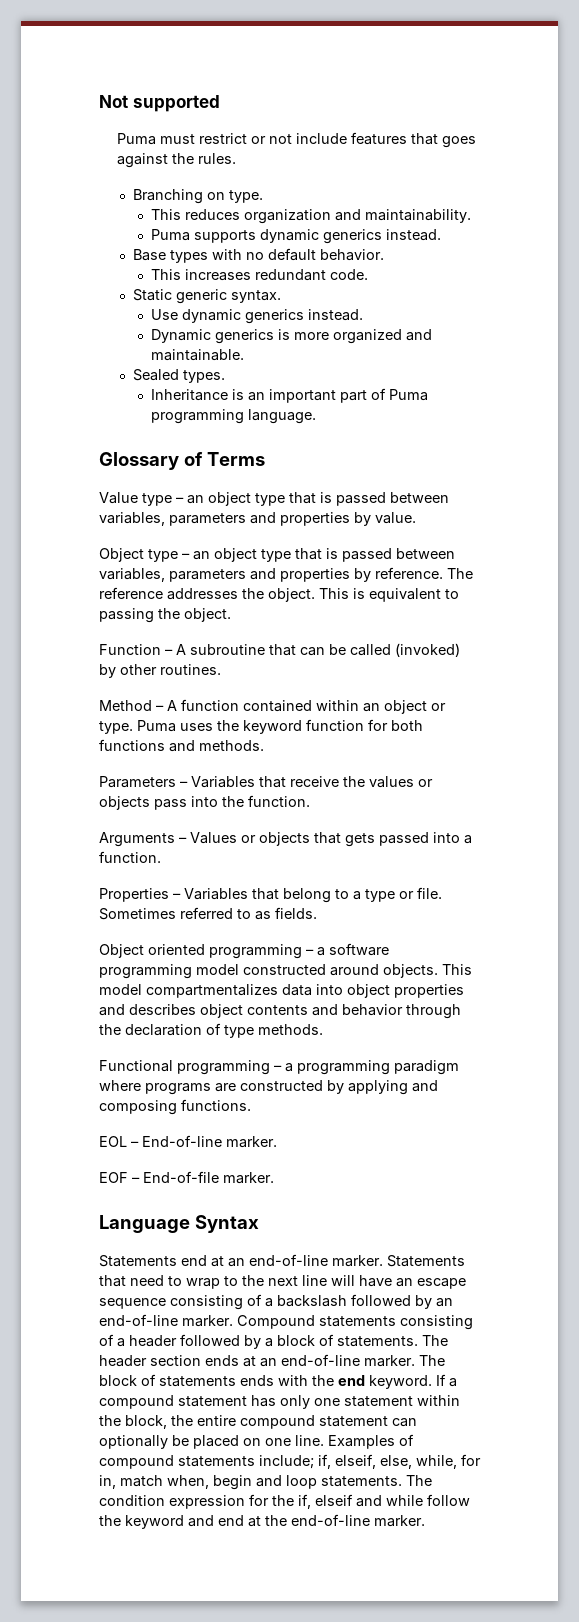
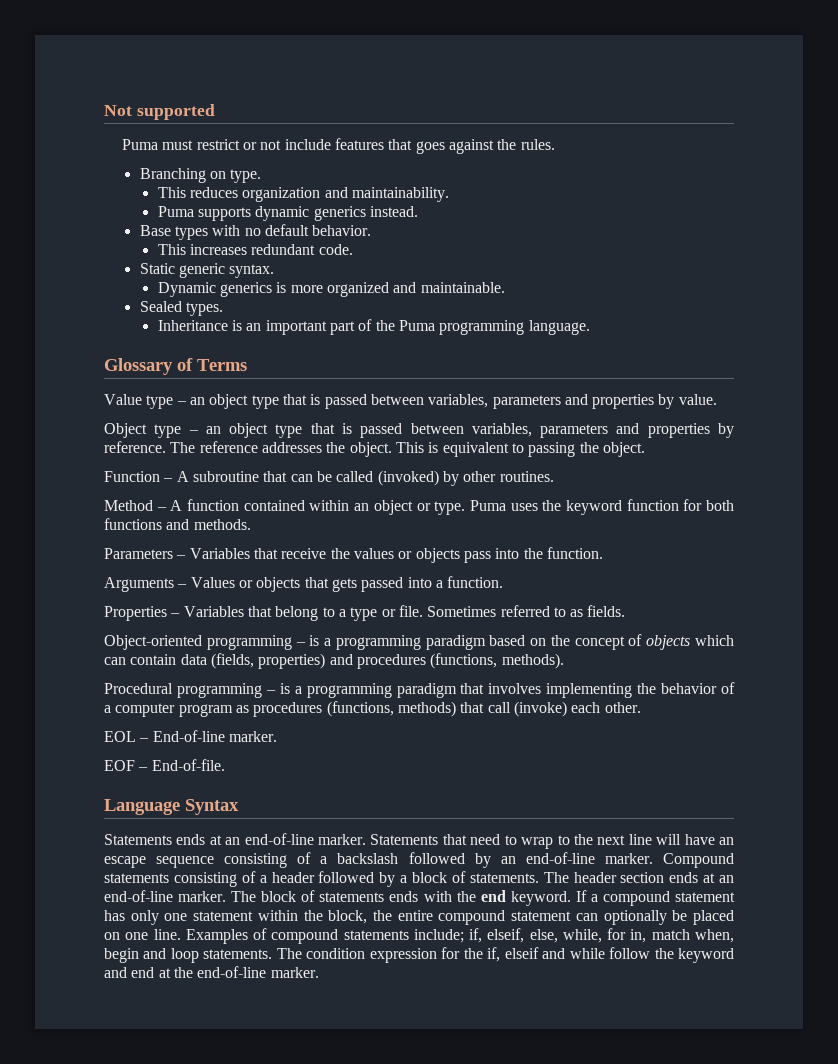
- Use dynamic generics instead.
- Inheritance is an important part of Puma programming language.
+ Inheritance is an important part of the Puma programming language.
- Object oriented programming – a software programming model constructed around objects. This model compartmentalizes data into object properties and describes object contents and behavior through the declaration of type methods.
- Functional programming – a programming paradigm where programs are constructed by applying and composing functions.
+ Object-oriented programming – is a programming paradigm based on the concept of objects which can contain data (fields, properties) and procedures (functions, methods).
+ Procedural programming – is a programming paradigm that involves implementing the behavior of a computer program as procedures (functions, methods) that call (invoke) each other.
- EOF – End-of-file marker.
+ EOF – End-of-file.
- Statements end at an end-of-line marker.
+ Statements ends at an end-of-line marker.

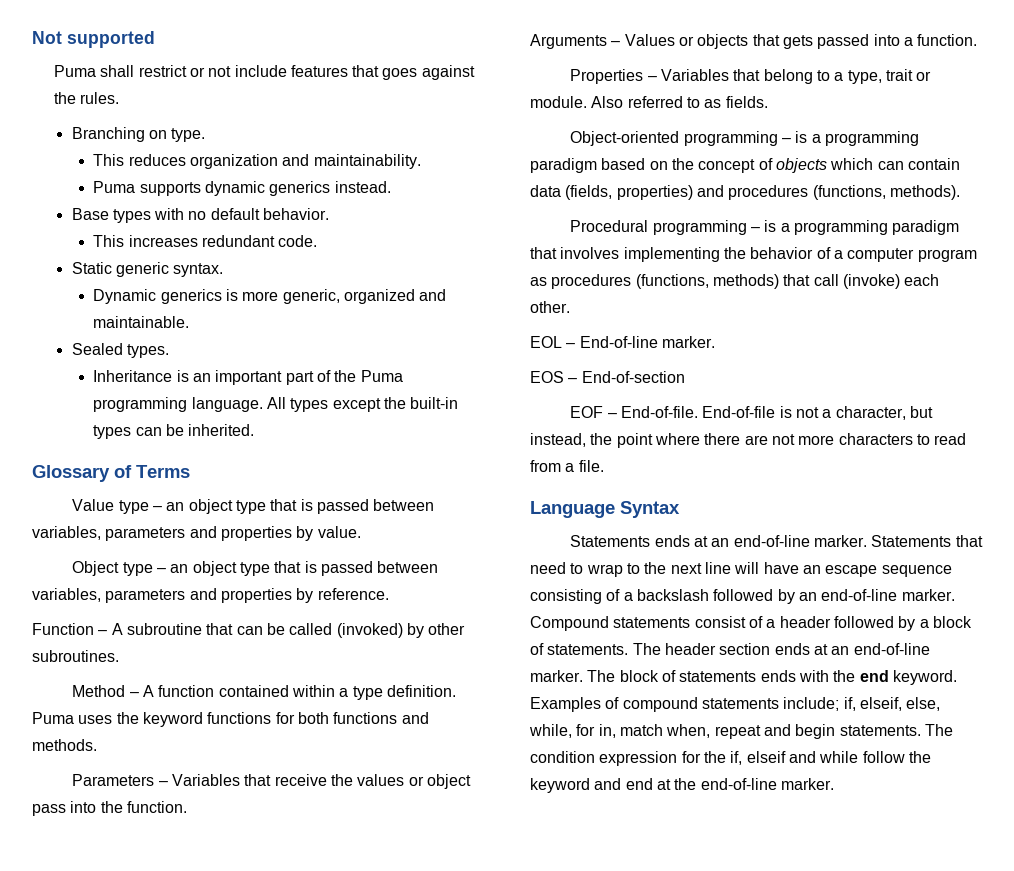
- Puma must restrict or not include features that goes against the rules.
+ Puma shall restrict or not include features that goes against the rules.
- Dynamic generics is more organized and maintainable.
+ Dynamic generics is more generic, organized and maintainable.
+ All types except the built-in types can be inherited.
- The reference addresses the object. This is equivalent to passing the object.
- Function – A subroutine that can be called (invoked) by other routines.
+ Function – A subroutine that can be called (invoked) by other subroutines.
- Method – A function contained within an object or type.
+ Method – A function contained within a type definition.
- Puma uses the keyword function for both functions and methods.
+ Puma uses the keyword functions for both functions and methods.
- Parameters – Variables that receive the values or objects pass into the function.
+ Parameters – Variables that receive the values or object pass into the function.
- Properties – Variables that belong to a type or file. Sometimes referred to as fields.
+ Properties – Variables that belong to a type, trait or module. Also referred to as fields.
+ EOS – End-of-section
+ End-of-file is not a character, but instead, the point where there are not more characters to read from a file.
- Compound statements consisting of a header followed by a block of statements.
+ Compound statements consist of a header followed by a block of statements.
- If a compound statement has only one statement within the block, the entire compound statement can optionally be placed on one line.
- Examples of compound statements include; if, elseif, else, while, for in, match when, begin and loop statements.
+ Examples of compound statements include; if, elseif, else, while, for in, match when, repeat and begin statements.

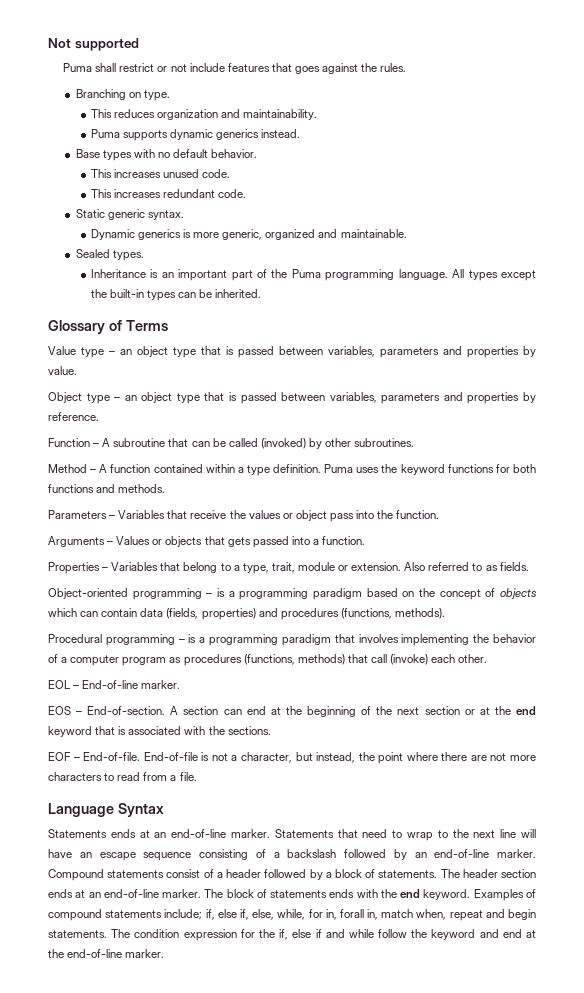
+ This increases unused code.
- Properties – Variables that belong to a type, trait or module.
+ Properties – Variables that belong to a type, trait, module or extension.
- EOS – End-of-section
+ EOS – End-of-section. A section can end at the beginning of the next section or at the end keyword that is associated with the sections.
- Examples of compound statements include; if, elseif, else, while, for in, match when, repeat and begin statements.
+ Examples of compound statements include; if, else if, else, while, for in, forall in, match when, repeat and begin statements.
- The condition expression for the if, elseif and while follow the keyword and end at the end-of-line marker.
+ The condition expression for the if, else if and while follow the keyword and end at the end-of-line marker.

